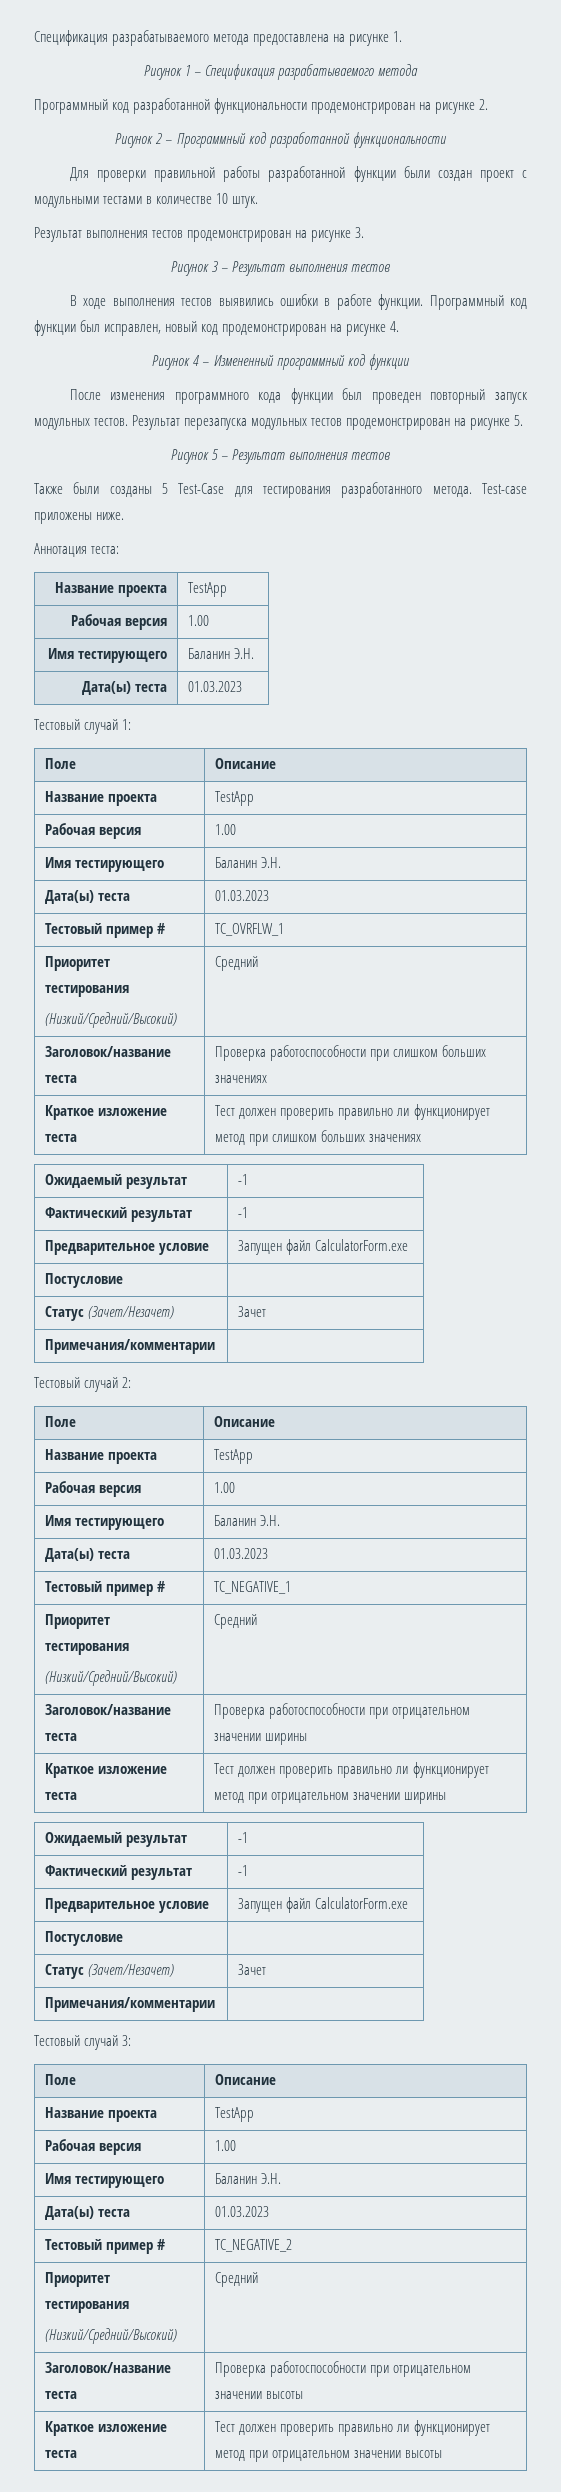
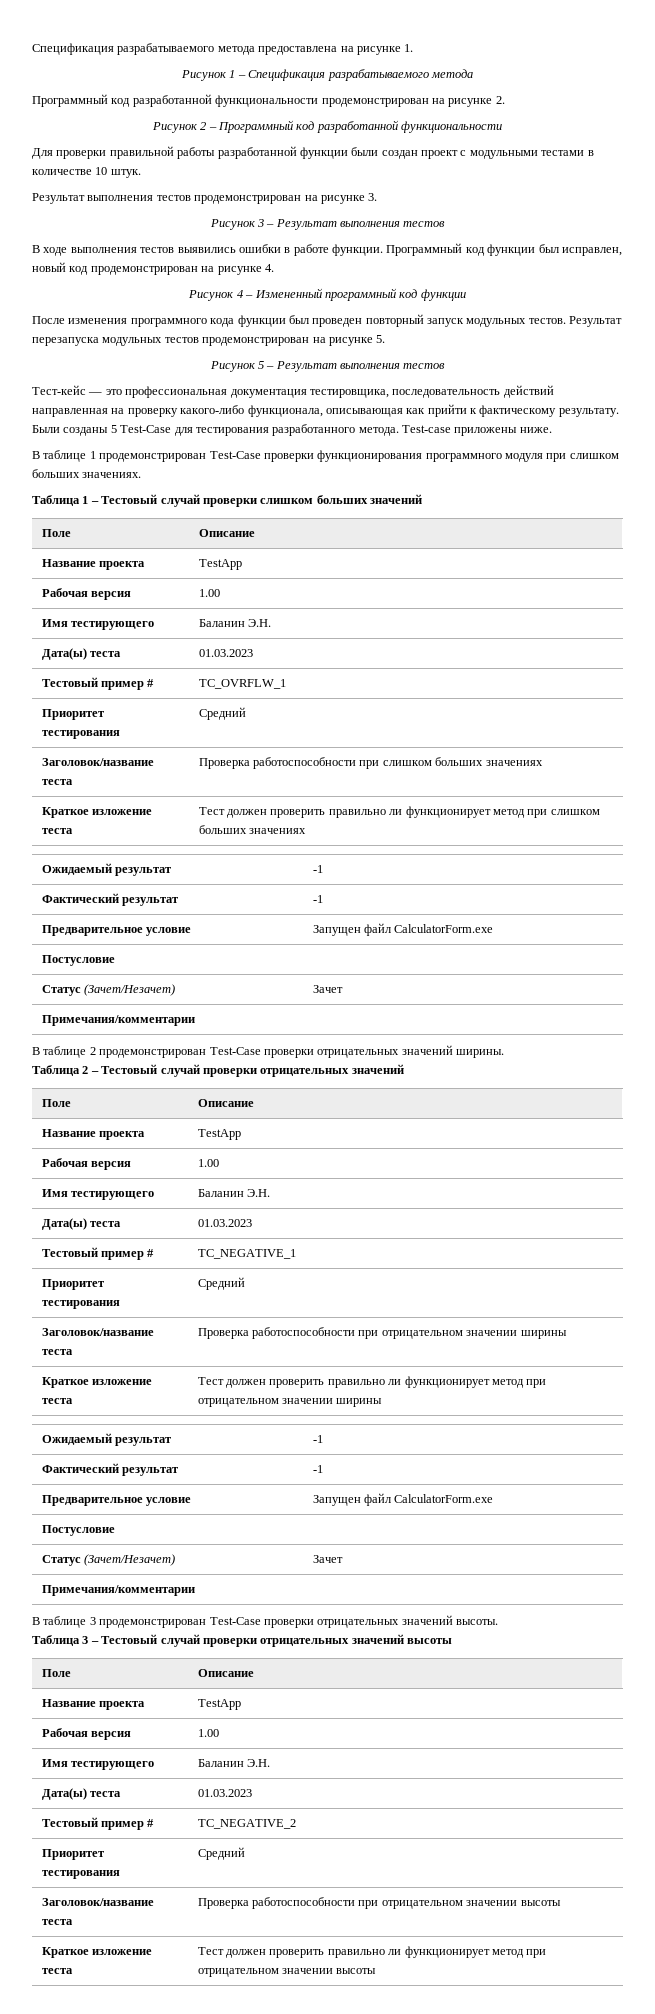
- Также были созданы 5 Test-Case для тестирования разработанного метода.
+ Тест-кейс — это профессиональная документация тестировщика, последовательность действий направленная на проверку какого-либо функционала, описывающая как прийти к фактическому результату. Были созданы 5 Test-Case для тестирования разработанного метода.
- Аннотация теста:
- Название проекта | TestApp
- Рабочая версия | 1.00
- Имя тестирующего | Баланин Э.Н.
- Дата(ы) теста | 01.03.2023
- Тестовый случай 1:
+ В таблице 1 продемонстрирован Test-Case проверки функционирования программного модуля при слишком больших значениях.
+ Таблица 1 – Тестовый случай проверки слишком больших значений
  Тестовый пример # | TC_OVRFLW_1
- Приоритет тестирования
- (Низкий/Средний/Высокий) | Средний
+ Приоритет тестирования | Средний
- Тестовый случай 2:
+ В таблице 2 продемонстрирован Test-Case проверки отрицательных значений ширины.
+ Таблица 2 – Тестовый случай проверки отрицательных значений
  Тестовый пример # | TC_NEGATIVE_1
- Приоритет тестирования
- (Низкий/Средний/Высокий) | Средний
+ Приоритет тестирования | Средний
- Тестовый случай 3:
+ В таблице 3 продемонстрирован Test-Case проверки отрицательных значений высоты.
+ Таблица 3 – Тестовый случай проверки отрицательных значений высоты
  Тестовый пример # | TC_NEGATIVE_2
- Приоритет тестирования
- (Низкий/Средний/Высокий) | Средний
+ Приоритет тестирования | Средний

